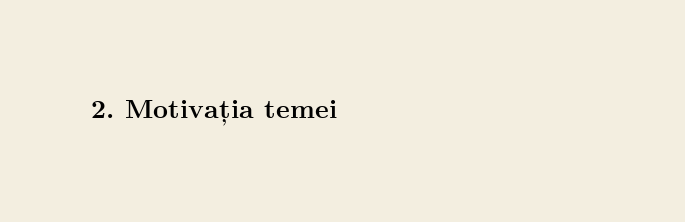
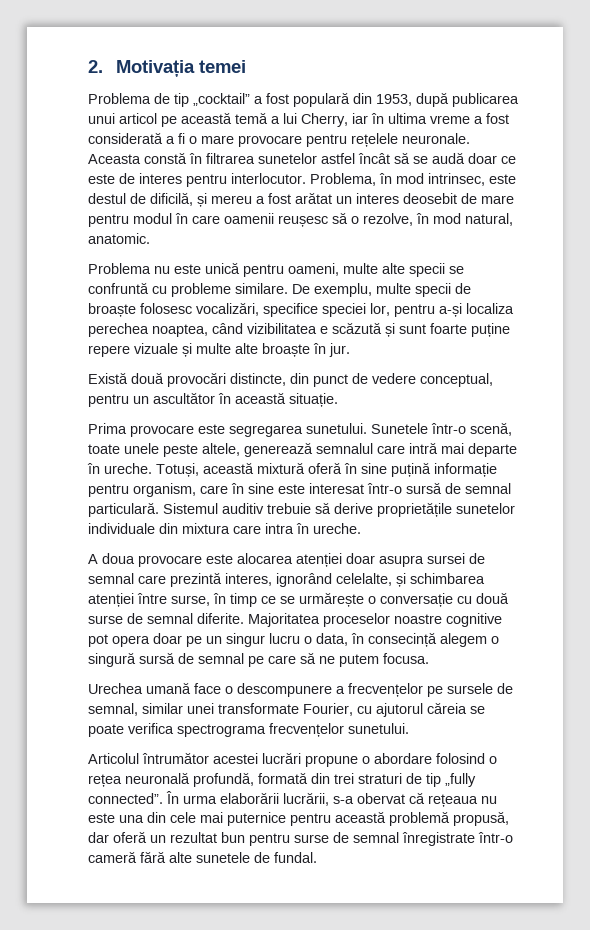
+ Problema de tip „cocktail” a fost populară din 1953, după publicarea unui articol pe această temă a lui Cherry, iar în ultima vreme a fost considerată a fi o mare provocare pentru rețelele neuronale. Aceasta constă în filtrarea sunetelor astfel încât să se audă doar ce este de interes pentru interlocutor. Problema, în mod intrinsec, este destul de dificilă, și mereu a fost arătat un interes deosebit de mare pentru modul în care oamenii reușesc să o rezolve, în mod natural, anatomic.
+ Problema nu este unică pentru oameni, multe alte specii se confruntă cu probleme similare. De exemplu, multe specii de broaște folosesc vocalizări, specifice speciei lor, pentru a-și localiza perechea noaptea, când vizibilitatea e scăzută și sunt foarte puține repere vizuale și multe alte broaște în jur.
+ Există două provocări distincte, din punct de vedere conceptual, pentru un ascultător în această situație.
+ Prima provocare este segregarea sunetului. Sunetele într-o scenă, toate unele peste altele, generează semnalul care intră mai departe în ureche. Totuși, această mixtură oferă în sine puțină informație pentru organism, care în sine este interesat într-o sursă de semnal particulară. Sistemul auditiv trebuie să derive proprietățile sunetelor individuale din mixtura care intra în ureche.
+ A doua provocare este alocarea atenției doar asupra sursei de semnal care prezintă interes, ignorând celelalte, și schimbarea atenției între surse, în timp ce se urmărește o conversație cu două surse de semnal diferite. Majoritatea proceselor noastre cognitive pot opera doar pe un singur lucru o data, în consecință alegem o singură sursă de semnal pe care să ne putem focusa.
+ Urechea umană face o descompunere a frecvențelor pe sursele de semnal, similar unei transformate Fourier, cu ajutorul căreia se poate verifica spectrograma frecvențelor sunetului.
+ Articolul întrumător acestei lucrări propune o abordare folosind o rețea neuronală profundă, formată din trei straturi de tip „fully connected”. În urma elaborării lucrării, s-a obervat că rețeaua nu este una din cele mai puternice pentru această problemă propusă, dar oferă un rezultat bun pentru surse de semnal înregistrate într-o cameră fără alte sunetele de fundal.

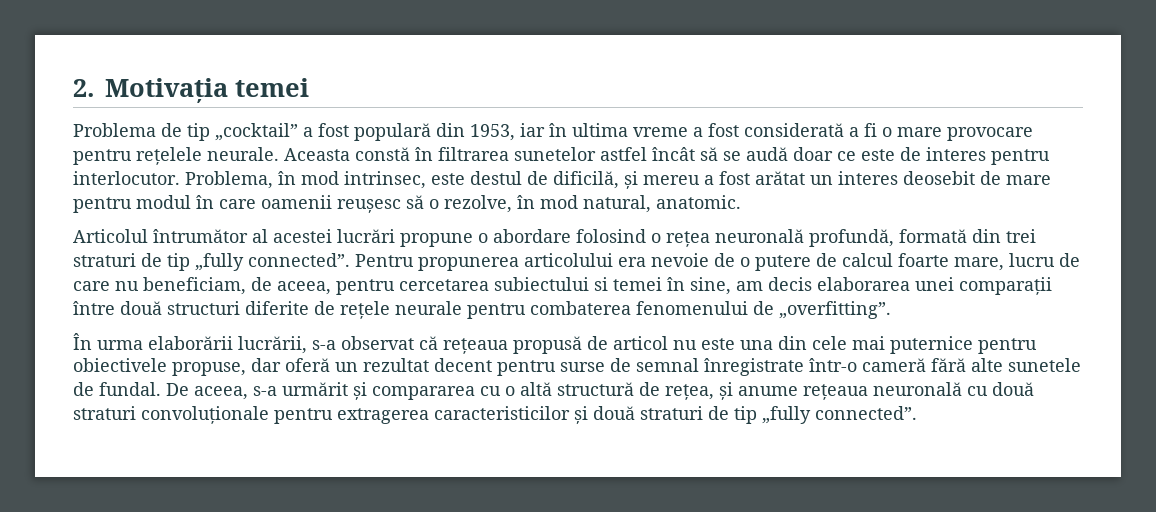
- Problema de tip „cocktail” a fost populară din 1953, după publicarea unui articol pe această temă a lui Cherry, iar în ultima vreme a fost considerată a fi o mare provocare pentru rețelele neuronale.
+ Problema de tip „cocktail” a fost populară din 1953, iar în ultima vreme a fost considerată a fi o mare provocare pentru rețelele neurale.
- Problema nu este unică pentru oameni, multe alte specii se confruntă cu probleme similare. De exemplu, multe specii de broaște folosesc vocalizări, specifice speciei lor, pentru a-și localiza perechea noaptea, când vizibilitatea e scăzută și sunt foarte puține repere vizuale și multe alte broaște în jur.
- Există două provocări distincte, din punct de vedere conceptual, pentru un ascultător în această situație.
- Prima provocare este segregarea sunetului. Sunetele într-o scenă, toate unele peste altele, generează semnalul care intră mai departe în ureche. Totuși, această mixtură oferă în sine puțină informație pentru organism, care în sine este interesat într-o sursă de semnal particulară. Sistemul auditiv trebuie să derive proprietățile sunetelor individuale din mixtura care intra în ureche.
- A doua provocare este alocarea atenției doar asupra sursei de semnal care prezintă interes, ignorând celelalte, și schimbarea atenției între surse, în timp ce se urmărește o conversație cu două surse de semnal diferite. Majoritatea proceselor noastre cognitive pot opera doar pe un singur lucru o data, în consecință alegem o singură sursă de semnal pe care să ne putem focusa.
- Urechea umană face o descompunere a frecvențelor pe sursele de semnal, similar unei transformate Fourier, cu ajutorul căreia se poate verifica spectrograma frecvențelor sunetului.
- Articolul întrumător acestei lucrări propune o abordare folosind o rețea neuronală profundă, formată din trei straturi de tip „fully connected”. În urma elaborării lucrării, s-a obervat că rețeaua nu este una din cele mai puternice pentru această problemă propusă, dar oferă un rezultat bun pentru surse de semnal înregistrate într-o cameră fără alte sunetele de fundal.
+ Articolul întrumător al acestei lucrări propune o abordare folosind o rețea neuronală profundă, formată din trei straturi de tip „fully connected”. Pentru propunerea articolului era nevoie de o putere de calcul foarte mare, lucru de care nu beneficiam, de aceea, pentru cercetarea subiectului si temei în sine, am decis elaborarea unei comparații între două structuri diferite de rețele neurale pentru combaterea fenomenului de „overfitting”.
+ În urma elaborării lucrării, s-a observat că rețeaua propusă de articol nu este una din cele mai puternice pentru obiectivele propuse, dar oferă un rezultat decent pentru surse de semnal înregistrate într-o cameră fără alte sunetele de fundal.
+ De aceea, s-a urmărit și compararea cu o altă structură de rețea, și anume rețeaua neuronală cu două straturi convoluționale pentru extragerea caracteristicilor și două straturi de tip „fully connected”.

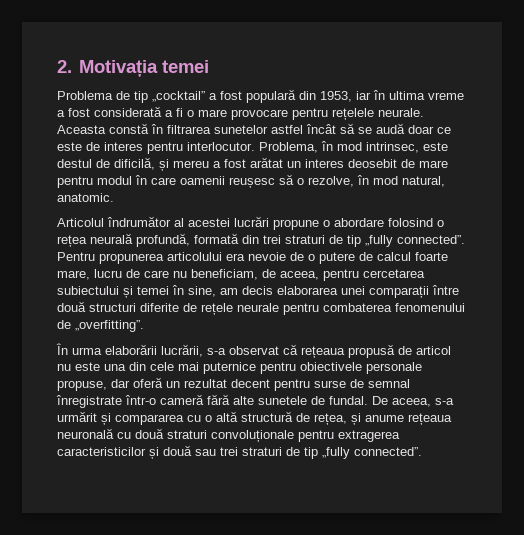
- Articolul întrumător al acestei lucrări propune o abordare folosind o rețea neuronală profundă, formată din trei straturi de tip „fully connected”.
+ Articolul îndrumător al acestei lucrări propune o abordare folosind o rețea neurală profundă, formată din trei straturi de tip „fully connected”.
- Pentru propunerea articolului era nevoie de o putere de calcul foarte mare, lucru de care nu beneficiam, de aceea, pentru cercetarea subiectului si temei în sine, am decis elaborarea unei comparații între două structuri diferite de rețele neurale pentru combaterea fenomenului de „overfitting”.
+ Pentru propunerea articolului era nevoie de o putere de calcul foarte mare, lucru de care nu beneficiam, de aceea, pentru cercetarea subiectului și temei în sine, am decis elaborarea unei comparații între două structuri diferite de rețele neurale pentru combaterea fenomenului de „overfitting”.
- În urma elaborării lucrării, s-a observat că rețeaua propusă de articol nu este una din cele mai puternice pentru obiectivele propuse, dar oferă un rezultat decent pentru surse de semnal înregistrate într-o cameră fără alte sunetele de fundal.
+ În urma elaborării lucrării, s-a observat că rețeaua propusă de articol nu este una din cele mai puternice pentru obiectivele personale propuse, dar oferă un rezultat decent pentru surse de semnal înregistrate într-o cameră fără alte sunetele de fundal.
- De aceea, s-a urmărit și compararea cu o altă structură de rețea, și anume rețeaua neuronală cu două straturi convoluționale pentru extragerea caracteristicilor și două straturi de tip „fully connected”.
+ De aceea, s-a urmărit și compararea cu o altă structură de rețea, și anume rețeaua neuronală cu două straturi convoluționale pentru extragerea caracteristicilor și două sau trei straturi de tip „fully connected”.

